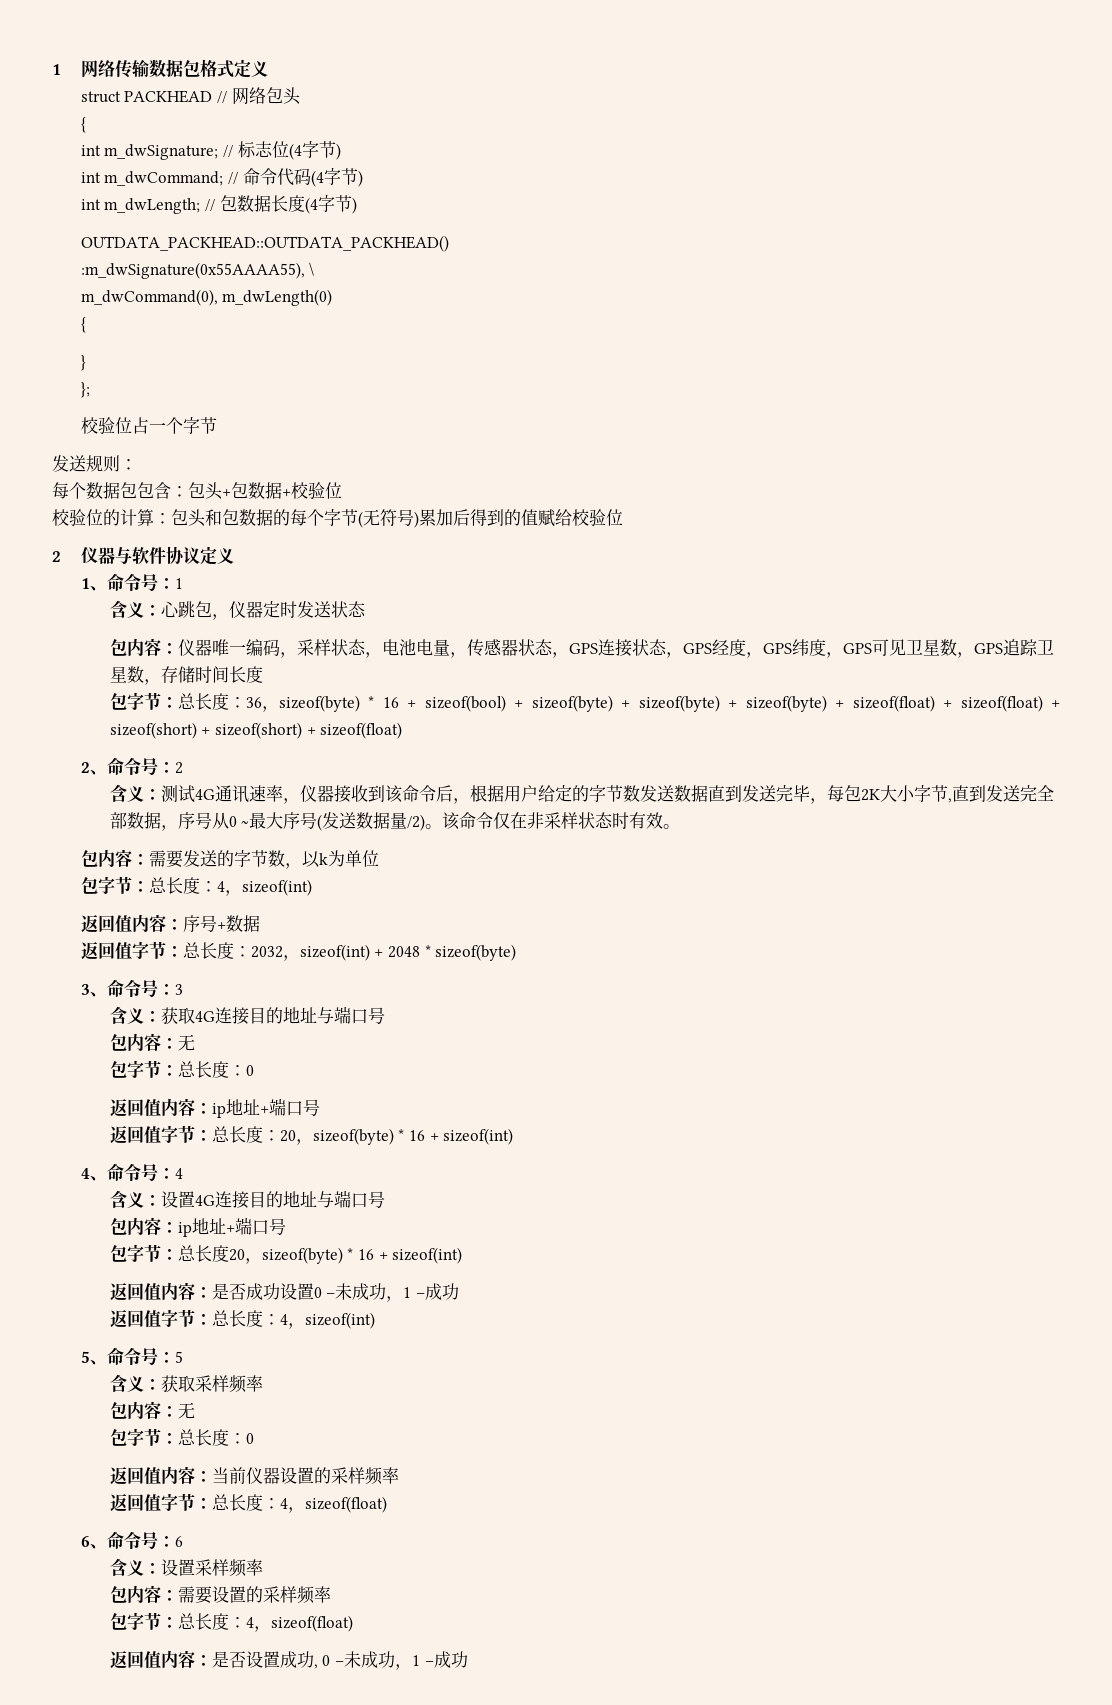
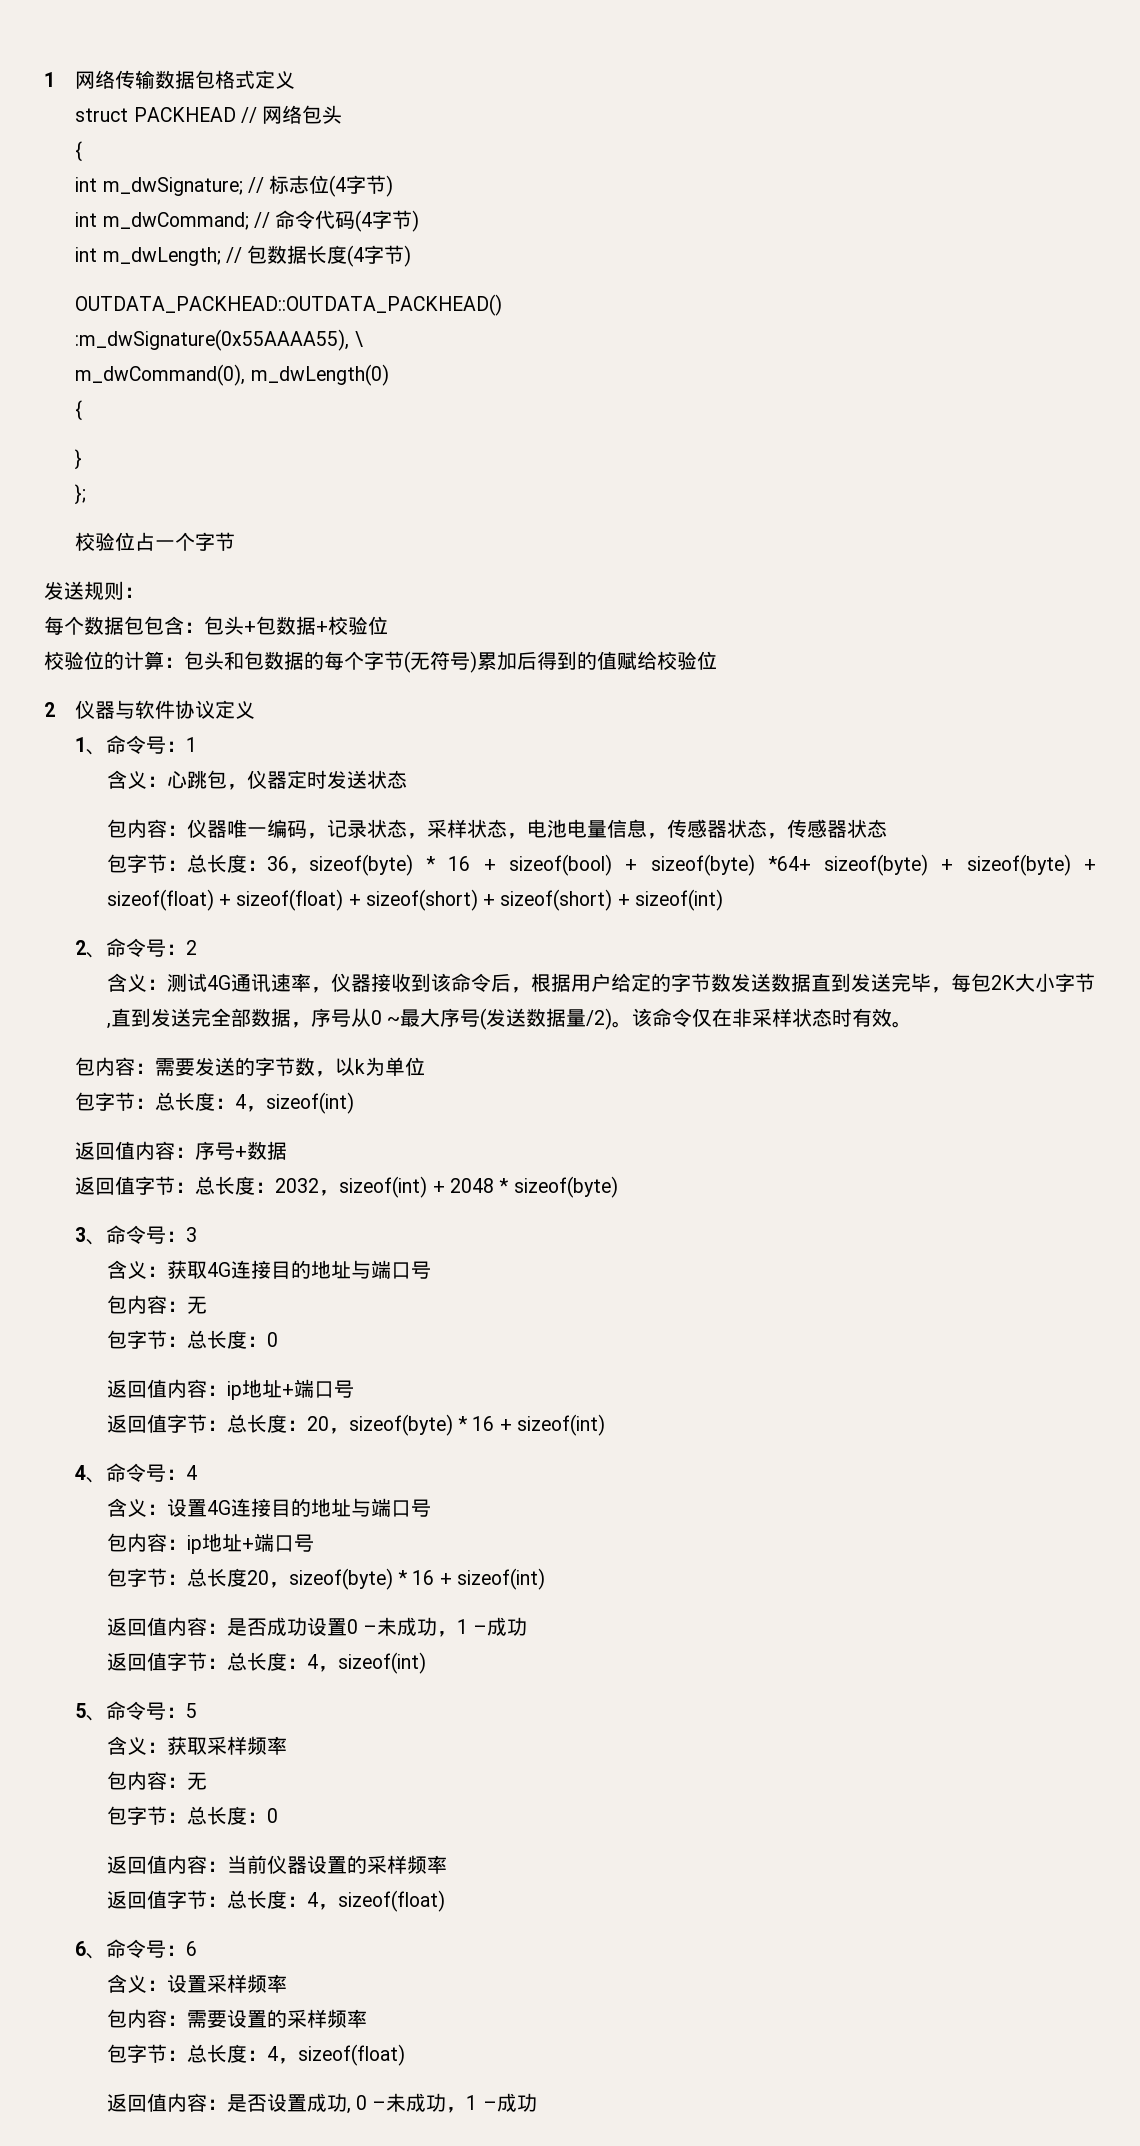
- 包内容：仪器唯一编码，采样状态，电池电量，传感器状态，GPS连接状态，GPS经度，GPS纬度，GPS可见卫星数，GPS追踪卫星数，存储时间长度
+ 包内容：仪器唯一编码，记录状态，采样状态，电池电量信息，传感器状态，传感器状态
- 包字节：总长度：36，sizeof(byte) * 16 + sizeof(bool) + sizeof(byte) + sizeof(byte) + sizeof(byte) + sizeof(float) + sizeof(float) + sizeof(short) + sizeof(short) + sizeof(float)
+ 包字节：总长度：36，sizeof(byte) * 16 + sizeof(bool) + sizeof(byte) *64+ sizeof(byte) + sizeof(byte) + sizeof(float) + sizeof(float) + sizeof(short) + sizeof(short) + sizeof(int)

